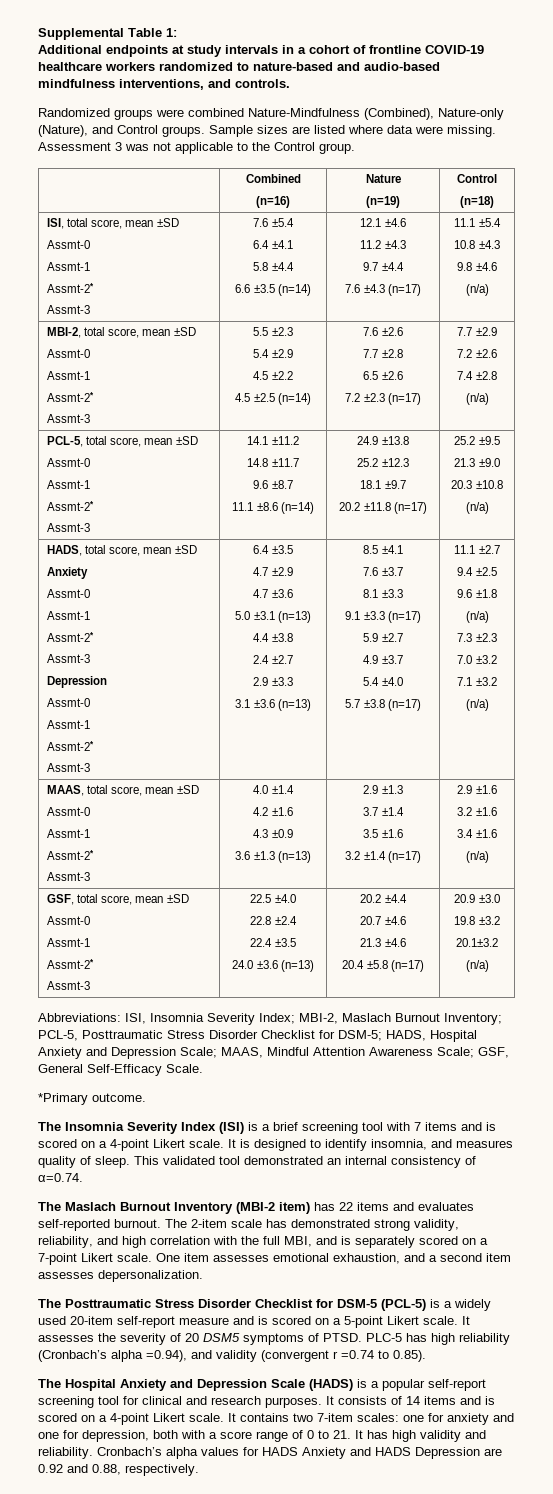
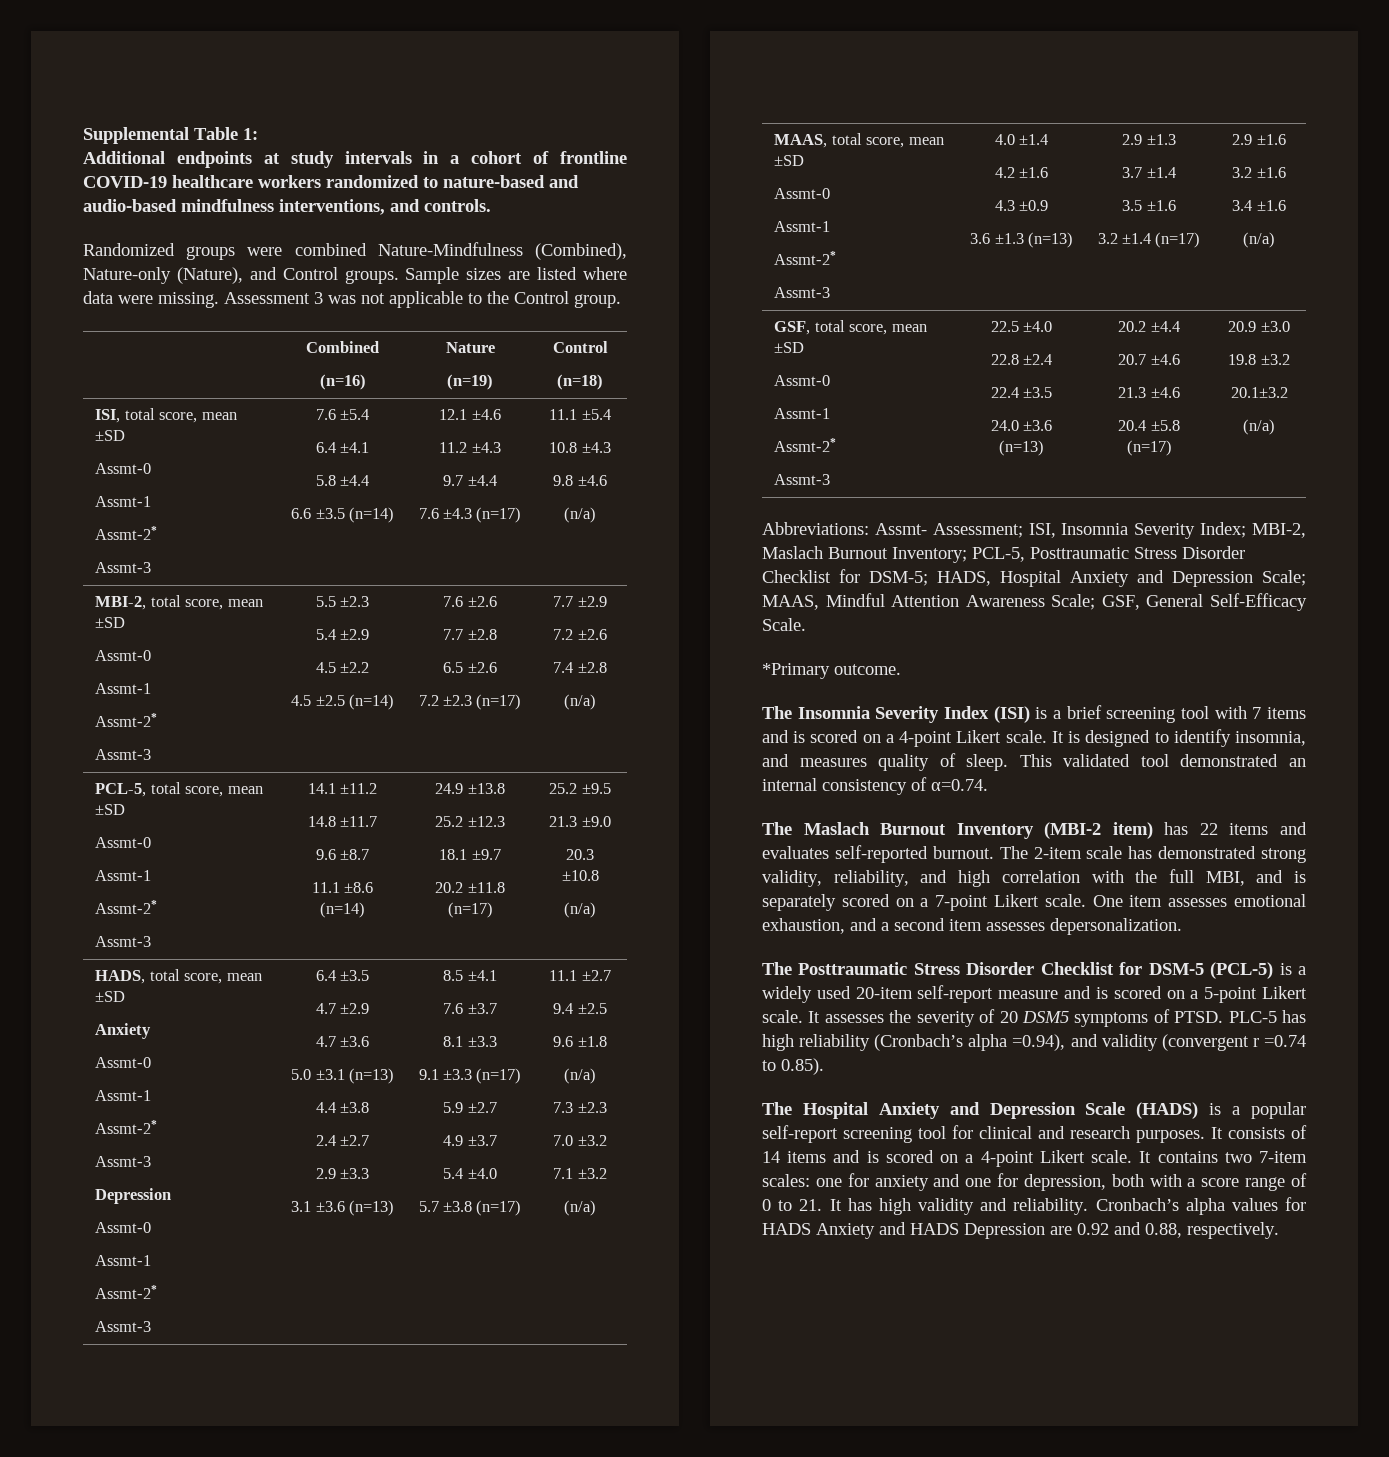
- Abbreviations: ISI, Insomnia Severity Index; MBI-2, Maslach Burnout Inventory; PCL-5, Posttraumatic Stress Disorder Checklist for DSM-5; HADS, Hospital Anxiety and Depression Scale; MAAS, Mindful Attention Awareness Scale; GSF, General Self-Efficacy Scale.
+ Abbreviations: Assmt- Assessment; ISI, Insomnia Severity Index; MBI-2, Maslach Burnout Inventory; PCL-5, Posttraumatic Stress Disorder Checklist for DSM-5; HADS, Hospital Anxiety and Depression Scale; MAAS, Mindful Attention Awareness Scale; GSF, General Self-Efficacy Scale.

